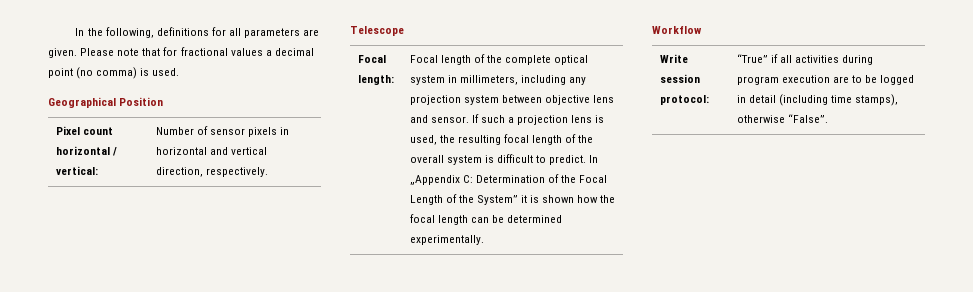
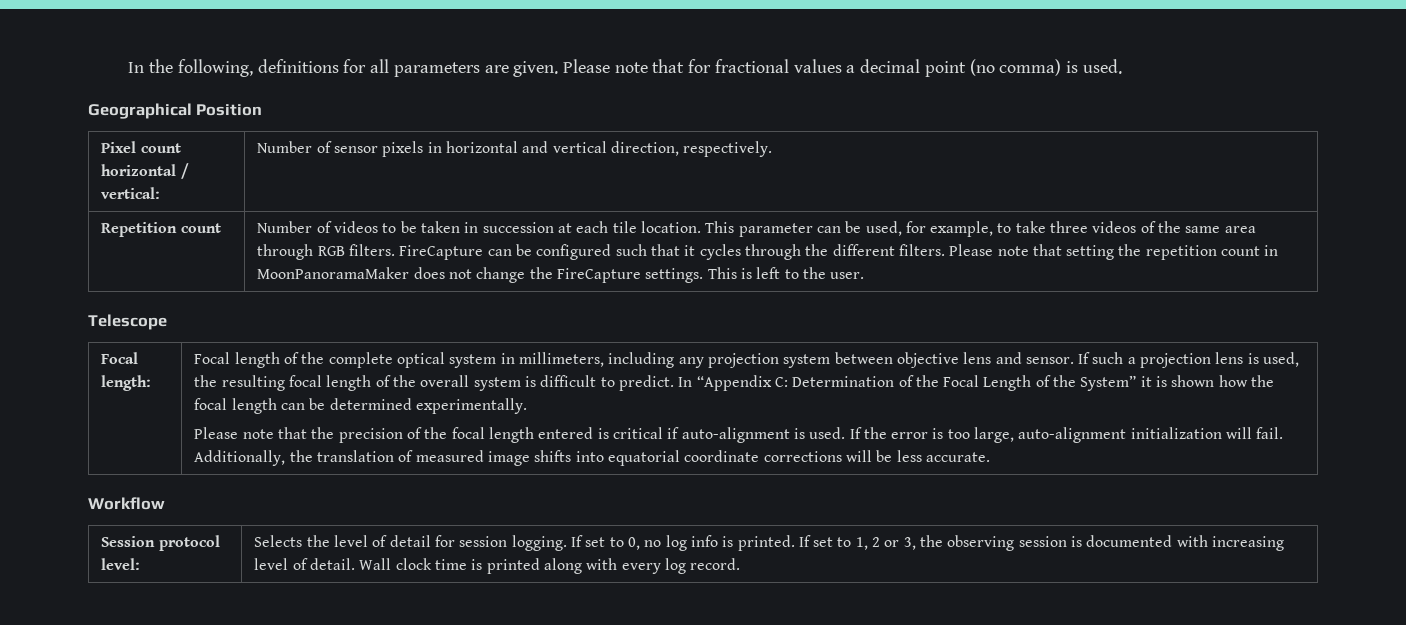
+ Repetition count | Number of videos to be taken in succession at each tile location. This parameter can be used, for example, to take three videos of the same area through RGB filters. FireCapture can be configured such that it cycles through the different filters. Please note that setting the repetition count in MoonPanoramaMaker does not change the FireCapture settings. This is left to the user.
- In „Appendix C: Determination of the Focal Length of the System” it is shown how the focal length can be determined experimentally.
+ In “Appendix C: Determination of the Focal Length of the System” it is shown how the focal length can be determined experimentally.
+ Please note that the precision of the focal length entered is critical if auto-alignment is used. If the error is too large, auto-alignment initialization will fail. Additionally, the translation of measured image shifts into equatorial coordinate corrections will be less accurate.
  Workflow
- Write session protocol: | “True” if all activities during program execution are to be logged in detail (including time stamps), otherwise “False”.
+ Session protocol level: | Selects the level of detail for session logging. If set to 0, no log info is printed. If set to 1, 2 or 3, the observing session is documented with increasing level of detail. Wall clock time is printed along with every log record.

